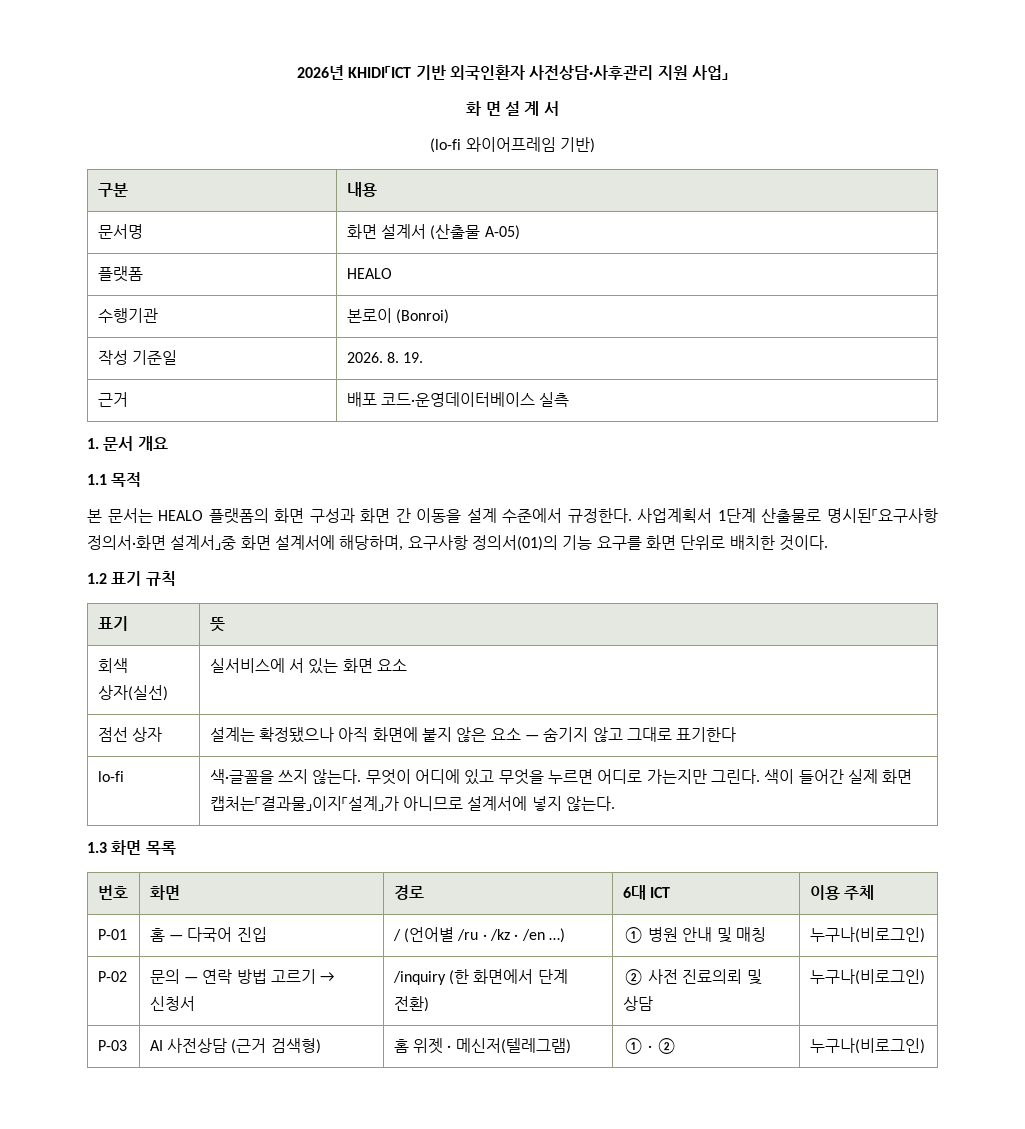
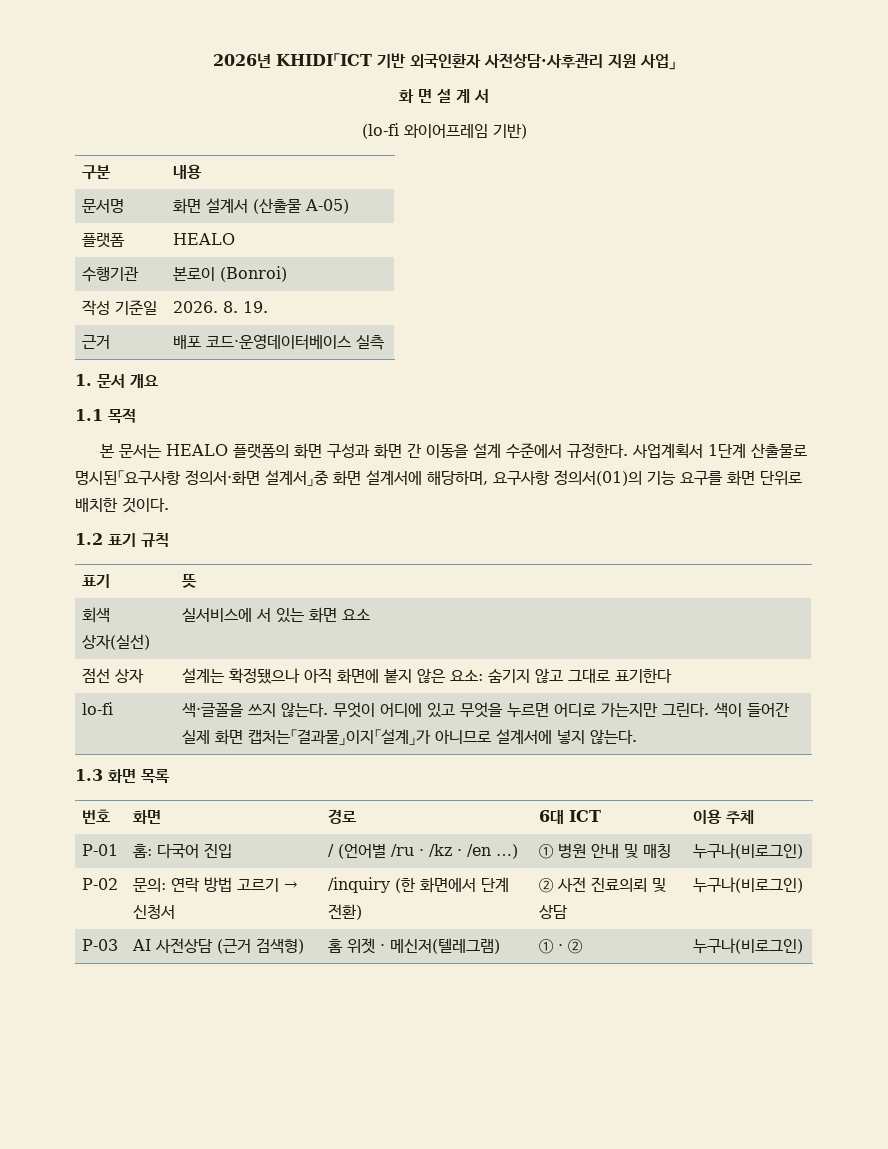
- 점선 상자 | 설계는 확정됐으나 아직 화면에 붙지 않은 요소 — 숨기지 않고 그대로 표기한다
+ 점선 상자 | 설계는 확정됐으나 아직 화면에 붙지 않은 요소: 숨기지 않고 그대로 표기한다
- P-01 | 홈 — 다국어 진입 | / (언어별 /ru · /kz · /en …) | ① 병원 안내 및 매칭 | 누구나(비로그인)
+ P-01 | 홈: 다국어 진입 | / (언어별 /ru · /kz · /en …) | ① 병원 안내 및 매칭 | 누구나(비로그인)
- P-02 | 문의 — 연락 방법 고르기 → 신청서 | /inquiry (한 화면에서 단계 전환) | ② 사전 진료의뢰 및 상담 | 누구나(비로그인)
+ P-02 | 문의: 연락 방법 고르기 → 신청서 | /inquiry (한 화면에서 단계 전환) | ② 사전 진료의뢰 및 상담 | 누구나(비로그인)

